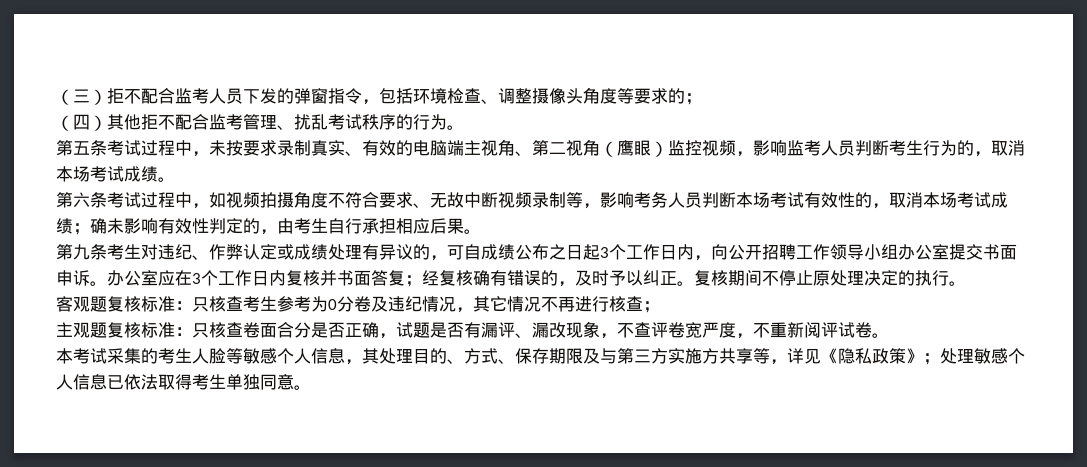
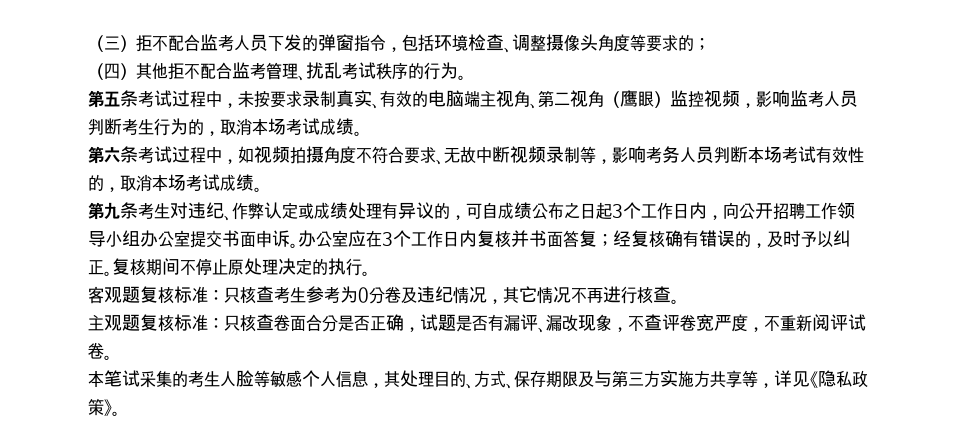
- 第六条考试过程中，如视频拍摄角度不符合要求、无故中断视频录制等，影响考务人员判断本场考试有效性的，取消本场考试成绩；确未影响有效性判定的，由考生自行承担相应后果。
+ 第六条考试过程中，如视频拍摄角度不符合要求、无故中断视频录制等，影响考务人员判断本场考试有效性的，取消本场考试成绩。
- 客观题复核标准：只核查考生参考为0分卷及违纪情况，其它情况不再进行核查；
+ 客观题复核标准：只核查考生参考为0分卷及违纪情况，其它情况不再进行核查。
- 本考试采集的考生人脸等敏感个人信息，其处理目的、方式、保存期限及与第三方实施方共享等，详见《隐私政策》；处理敏感个人信息已依法取得考生单独同意。
+ 本笔试采集的考生人脸等敏感个人信息，其处理目的、方式、保存期限及与第三方实施方共享等，详见《隐私政策》。

